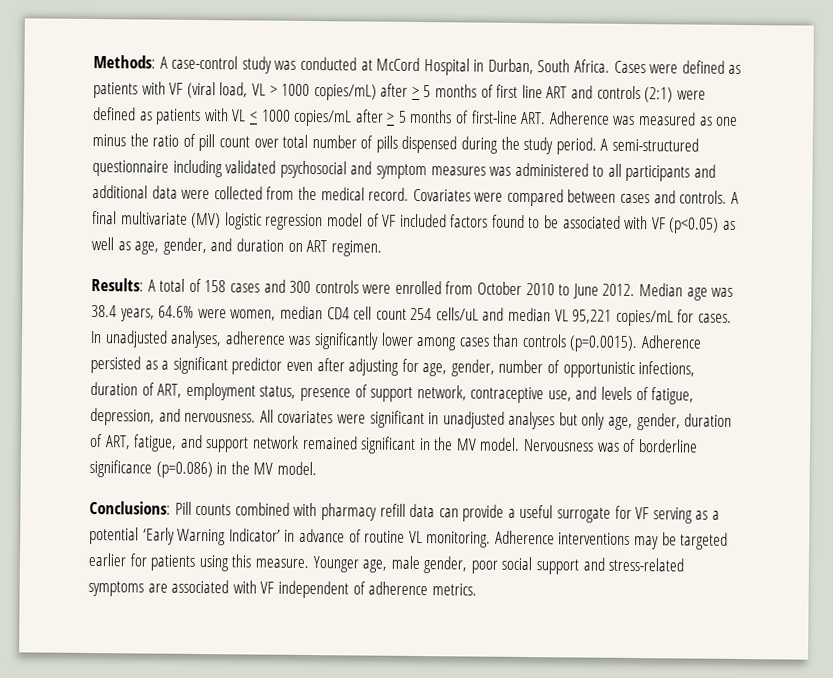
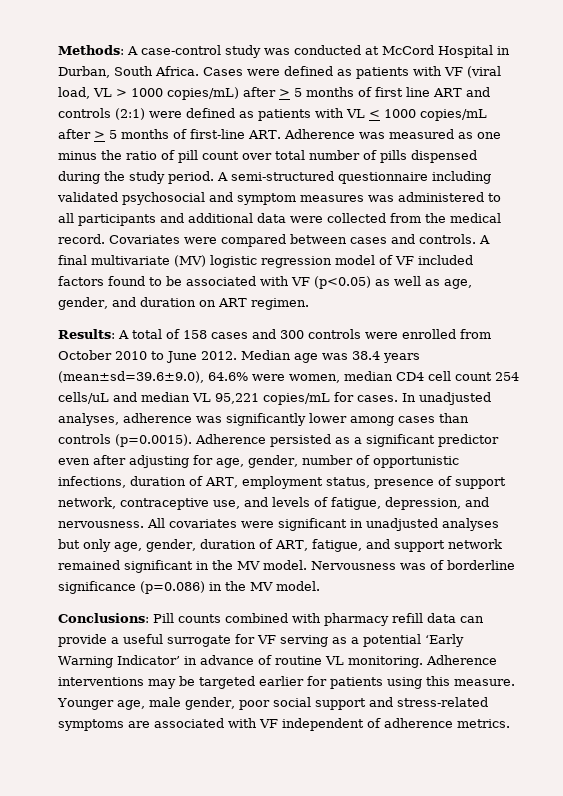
- Median age was 38.4 years, 64.6% were women, median CD4 cell count 254 cells/uL and median VL 95,221 copies/mL for cases.
+ Median age was 38.4 years (mean±sd=39.6±9.0), 64.6% were women, median CD4 cell count 254 cells/uL and median VL 95,221 copies/mL for cases.

